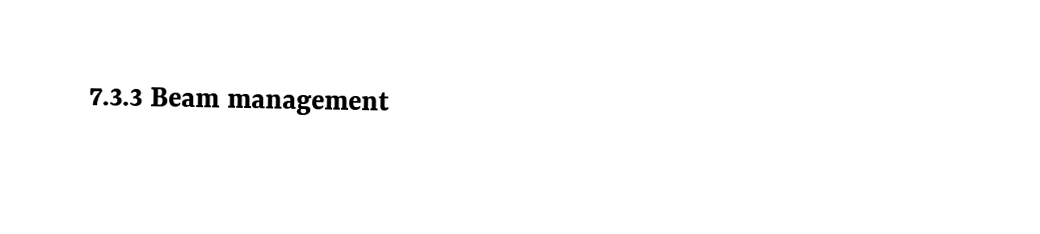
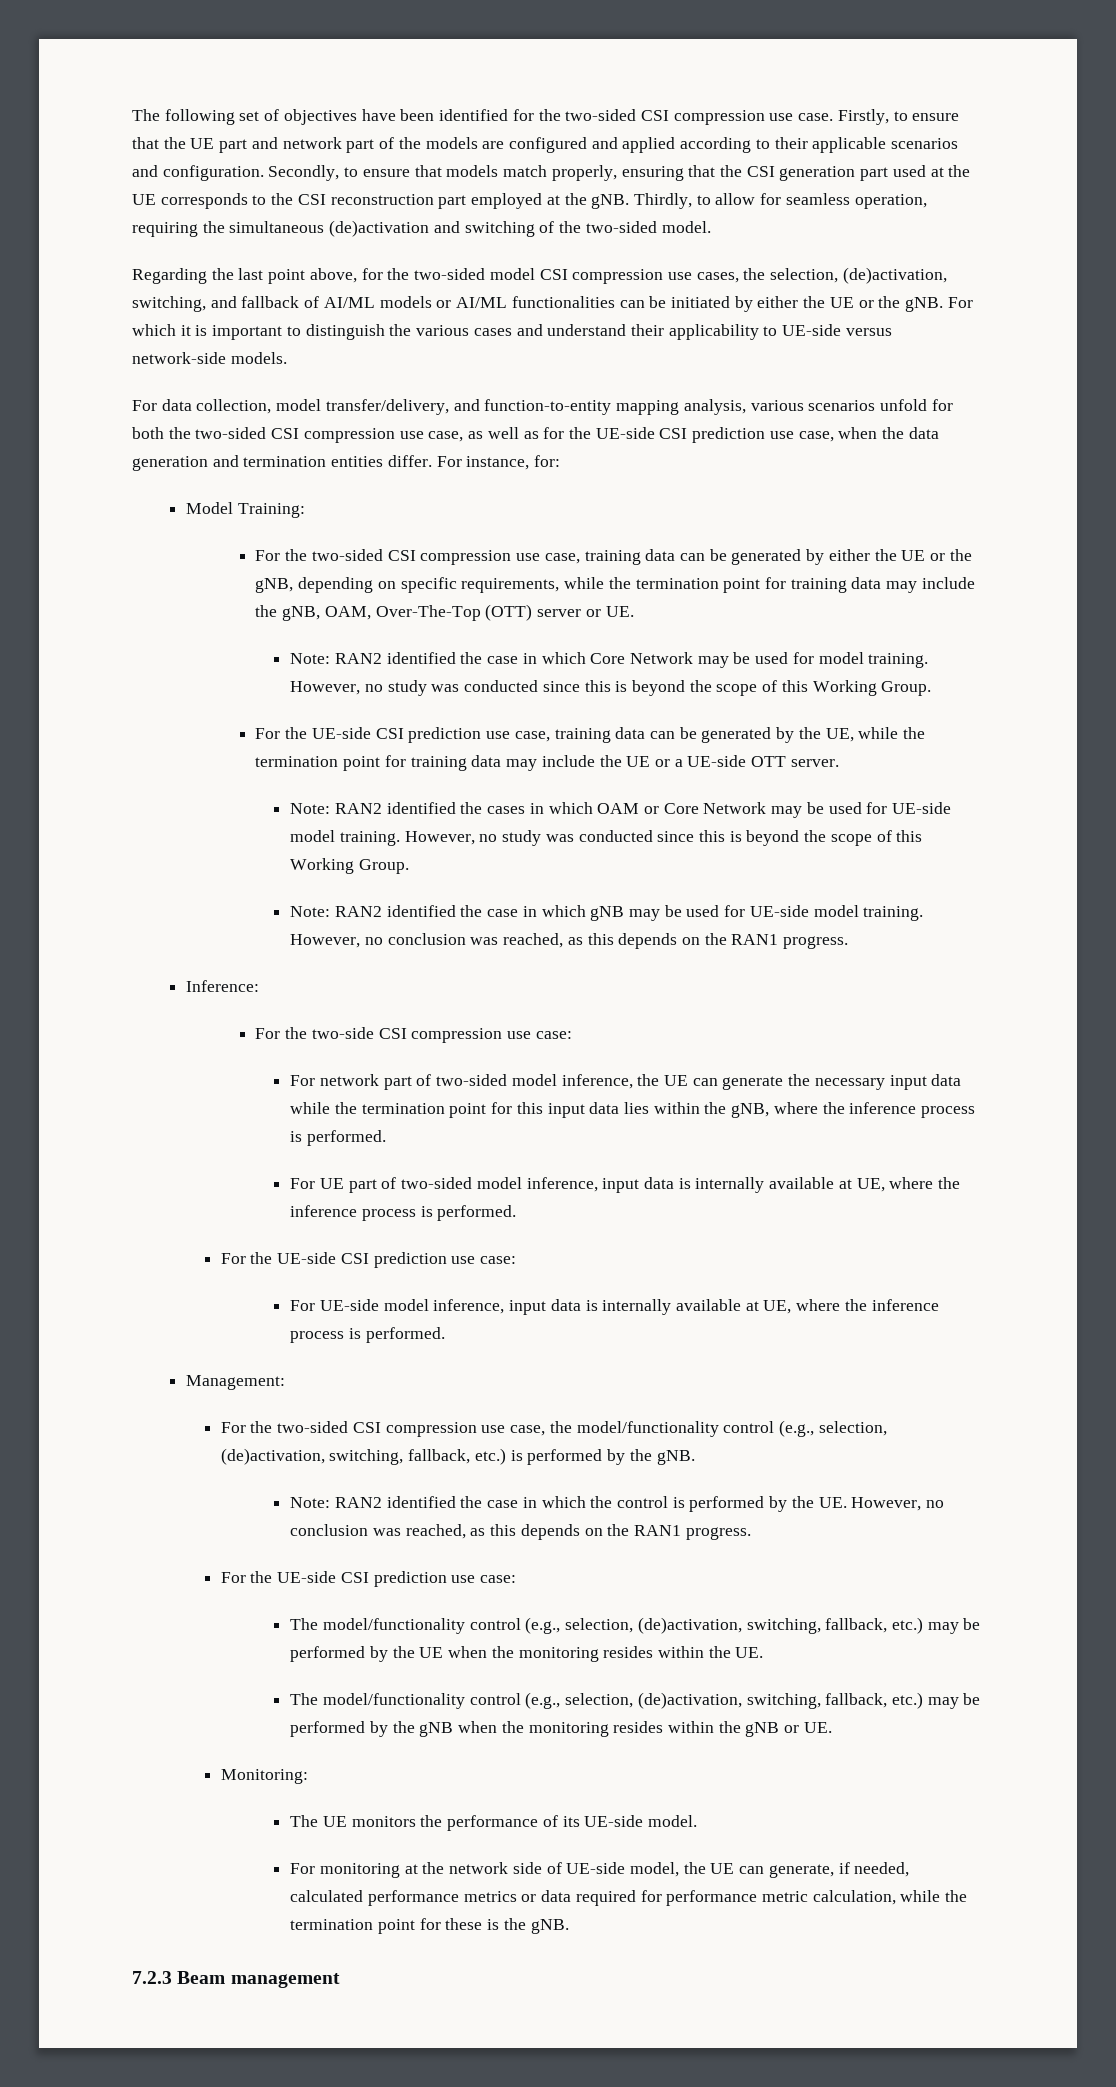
- 7.3.3 Beam management
+ The following set of objectives have been identified for the two-sided CSI compression use case. Firstly, to ensure that the UE part and network part of the models are configured and applied according to their applicable scenarios and configuration. Secondly, to ensure that models match properly, ensuring that the CSI generation part used at the UE corresponds to the CSI reconstruction part employed at the gNB. Thirdly, to allow for seamless operation, requiring the simultaneous (de)activation and switching of the two-sided model.
+ Regarding the last point above, for the two-sided model CSI compression use cases, the selection, (de)activation, switching, and fallback of AI/ML models or AI/ML functionalities can be initiated by either the UE or the gNB. For which it is important to distinguish the various cases and understand their applicability to UE-side versus network-side models.
+ For data collection, model transfer/delivery, and function-to-entity mapping analysis, various scenarios unfold for both the two-sided CSI compression use case, as well as for the UE-side CSI prediction use case, when the data generation and termination entities differ. For instance, for:
+ Model Training:
+ For the two-sided CSI compression use case, training data can be generated by either the UE or the gNB, depending on specific requirements, while the termination point for training data may include the gNB, OAM, Over-The-Top (OTT) server or UE.
+ Note: RAN2 identified the case in which Core Network may be used for model training. However, no study was conducted since this is beyond the scope of this Working Group.
+ For the UE-side CSI prediction use case, training data can be generated by the UE, while the termination point for training data may include the UE or a UE-side OTT server.
+ Note: RAN2 identified the cases in which OAM or Core Network may be used for UE-side model training. However, no study was conducted since this is beyond the scope of this Working Group.
+ Note: RAN2 identified the case in which gNB may be used for UE-side model training. However, no conclusion was reached, as this depends on the RAN1 progress.
+ Inference:
+ For the two-side CSI compression use case:
+ For network part of two-sided model inference, the UE can generate the necessary input data while the termination point for this input data lies within the gNB, where the inference process is performed.
+ For UE part of two-sided model inference, input data is internally available at UE, where the inference process is performed.
+ For the UE-side CSI prediction use case:
+ For UE-side model inference, input data is internally available at UE, where the inference process is performed.
+ Management:
+ For the two-sided CSI compression use case, the model/functionality control (e.g., selection, (de)activation, switching, fallback, etc.) is performed by the gNB.
+ Note: RAN2 identified the case in which the control is performed by the UE. However, no conclusion was reached, as this depends on the RAN1 progress.
+ For the UE-side CSI prediction use case:
+ The model/functionality control (e.g., selection, (de)activation, switching, fallback, etc.) may be performed by the UE when the monitoring resides within the UE.
+ The model/functionality control (e.g., selection, (de)activation, switching, fallback, etc.) may be performed by the gNB when the monitoring resides within the gNB or UE.
+ Monitoring:
+ The UE monitors the performance of its UE-side model.
+ For monitoring at the network side of UE-side model, the UE can generate, if needed, calculated performance metrics or data required for performance metric calculation, while the termination point for these is the gNB.
+ 7.2.3 Beam management

